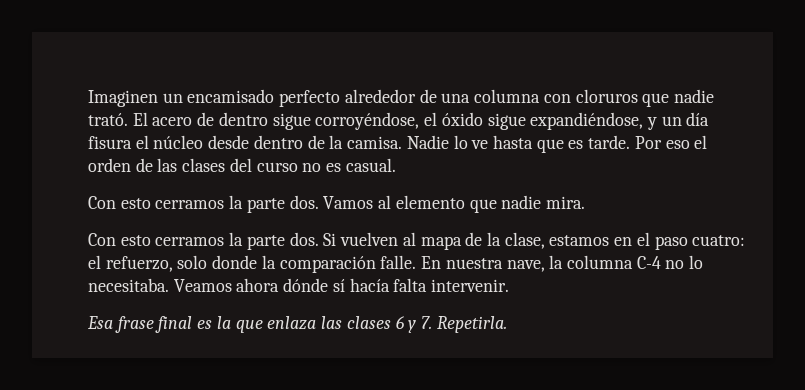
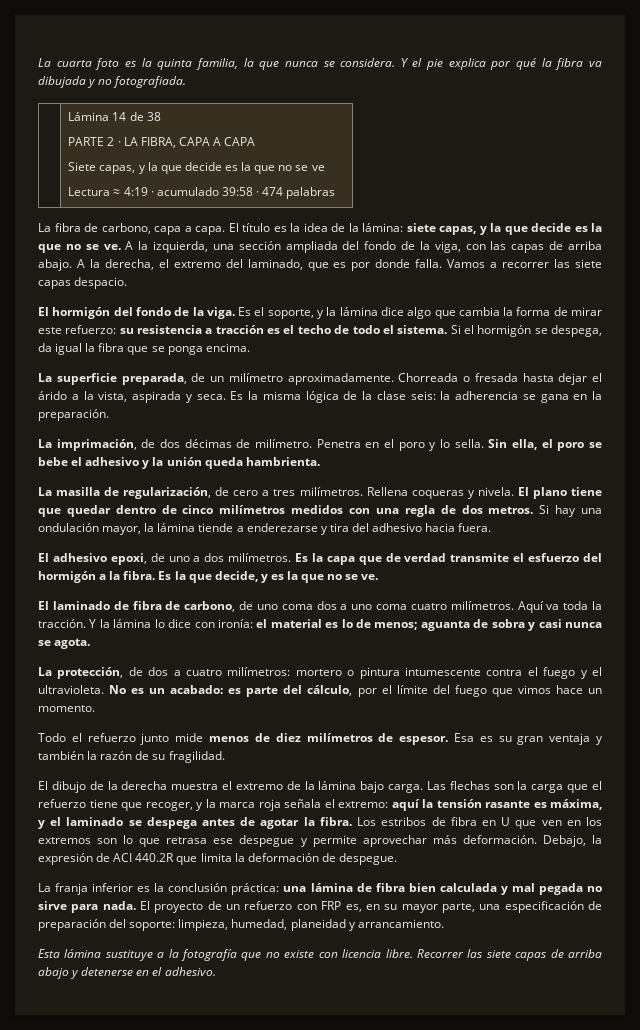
- Imaginen un encamisado perfecto alrededor de una columna con cloruros que nadie trató. El acero de dentro sigue corroyéndose, el óxido sigue expandiéndose, y un día fisura el núcleo desde dentro de la camisa. Nadie lo ve hasta que es tarde. Por eso el orden de las clases del curso no es casual.
- Con esto cerramos la parte dos. Vamos al elemento que nadie mira.
- Con esto cerramos la parte dos. Si vuelven al mapa de la clase, estamos en el paso cuatro: el refuerzo, solo donde la comparación falle. En nuestra nave, la columna C-4 no lo necesitaba. Veamos ahora dónde sí hacía falta intervenir.
- Esa frase final es la que enlaza las clases 6 y 7. Repetirla.
+ La cuarta foto es la quinta familia, la que nunca se considera. Y el pie explica por qué la fibra va dibujada y no fotografiada.
+ | Lámina 14 de 38
+ PARTE 2 · LA FIBRA, CAPA A CAPA
+ Siete capas, y la que decide es la que no se ve
+ Lectura ≈ 4:19 · acumulado 39:58 · 474 palabras
+ La fibra de carbono, capa a capa. El título es la idea de la lámina: siete capas, y la que decide es la que no se ve. A la izquierda, una sección ampliada del fondo de la viga, con las capas de arriba abajo. A la derecha, el extremo del laminado, que es por donde falla. Vamos a recorrer las siete capas despacio.
+ El hormigón del fondo de la viga. Es el soporte, y la lámina dice algo que cambia la forma de mirar este refuerzo: su resistencia a tracción es el techo de todo el sistema. Si el hormigón se despega, da igual la fibra que se ponga encima.
+ La superficie preparada, de un milímetro aproximadamente. Chorreada o fresada hasta dejar el árido a la vista, aspirada y seca. Es la misma lógica de la clase seis: la adherencia se gana en la preparación.
+ La imprimación, de dos décimas de milímetro. Penetra en el poro y lo sella. Sin ella, el poro se bebe el adhesivo y la unión queda hambrienta.
+ La masilla de regularización, de cero a tres milímetros. Rellena coqueras y nivela. El plano tiene que quedar dentro de cinco milímetros medidos con una regla de dos metros. Si hay una ondulación mayor, la lámina tiende a enderezarse y tira del adhesivo hacia fuera.
+ El adhesivo epoxi, de uno a dos milímetros. Es la capa que de verdad transmite el esfuerzo del hormigón a la fibra. Es la que decide, y es la que no se ve.
+ El laminado de fibra de carbono, de uno coma dos a uno coma cuatro milímetros. Aquí va toda la tracción. Y la lámina lo dice con ironía: el material es lo de menos; aguanta de sobra y casi nunca se agota.
+ La protección, de dos a cuatro milímetros: mortero o pintura intumescente contra el fuego y el ultravioleta. No es un acabado: es parte del cálculo, por el límite del fuego que vimos hace un momento.
+ Todo el refuerzo junto mide menos de diez milímetros de espesor. Esa es su gran ventaja y también la razón de su fragilidad.
+ El dibujo de la derecha muestra el extremo de la lámina bajo carga. Las flechas son la carga que el refuerzo tiene que recoger, y la marca roja señala el extremo: aquí la tensión rasante es máxima, y el laminado se despega antes de agotar la fibra. Los estribos de fibra en U que ven en los extremos son lo que retrasa ese despegue y permite aprovechar más deformación. Debajo, la expresión de ACI 440.2R que limita la deformación de despegue.
+ La franja inferior es la conclusión práctica: una lámina de fibra bien calculada y mal pegada no sirve para nada. El proyecto de un refuerzo con FRP es, en su mayor parte, una especificación de preparación del soporte: limpieza, humedad, planeidad y arrancamiento.
+ Esta lámina sustituye a la fotografía que no existe con licencia libre. Recorrer las siete capas de arriba abajo y detenerse en el adhesivo.

